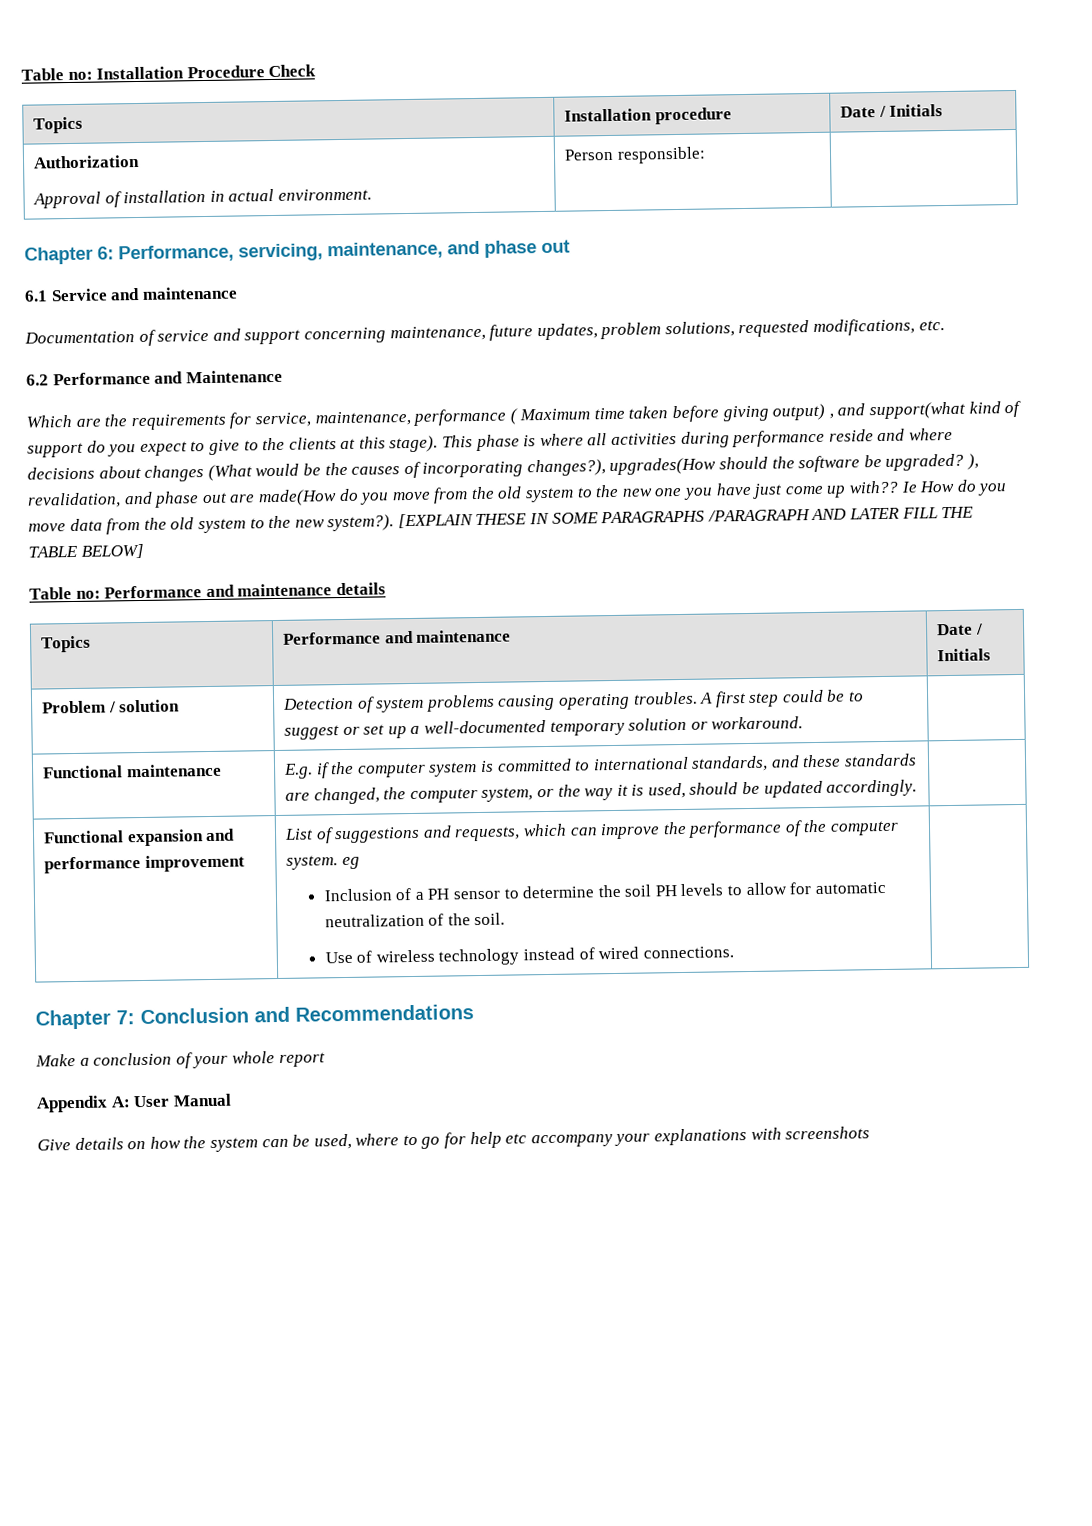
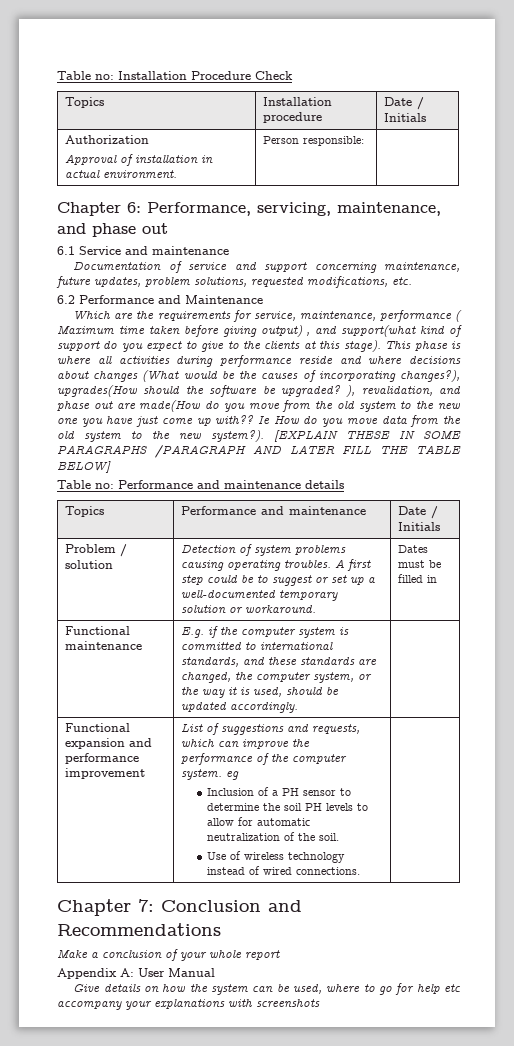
- Problem / solution | Detection of system problems causing operating troubles. A first step could be to suggest or set up a well-documented temporary solution or workaround. |
+ Problem / solution | Detection of system problems causing operating troubles. A first step could be to suggest or set up a well-documented temporary solution or workaround. | Dates must be filled in

